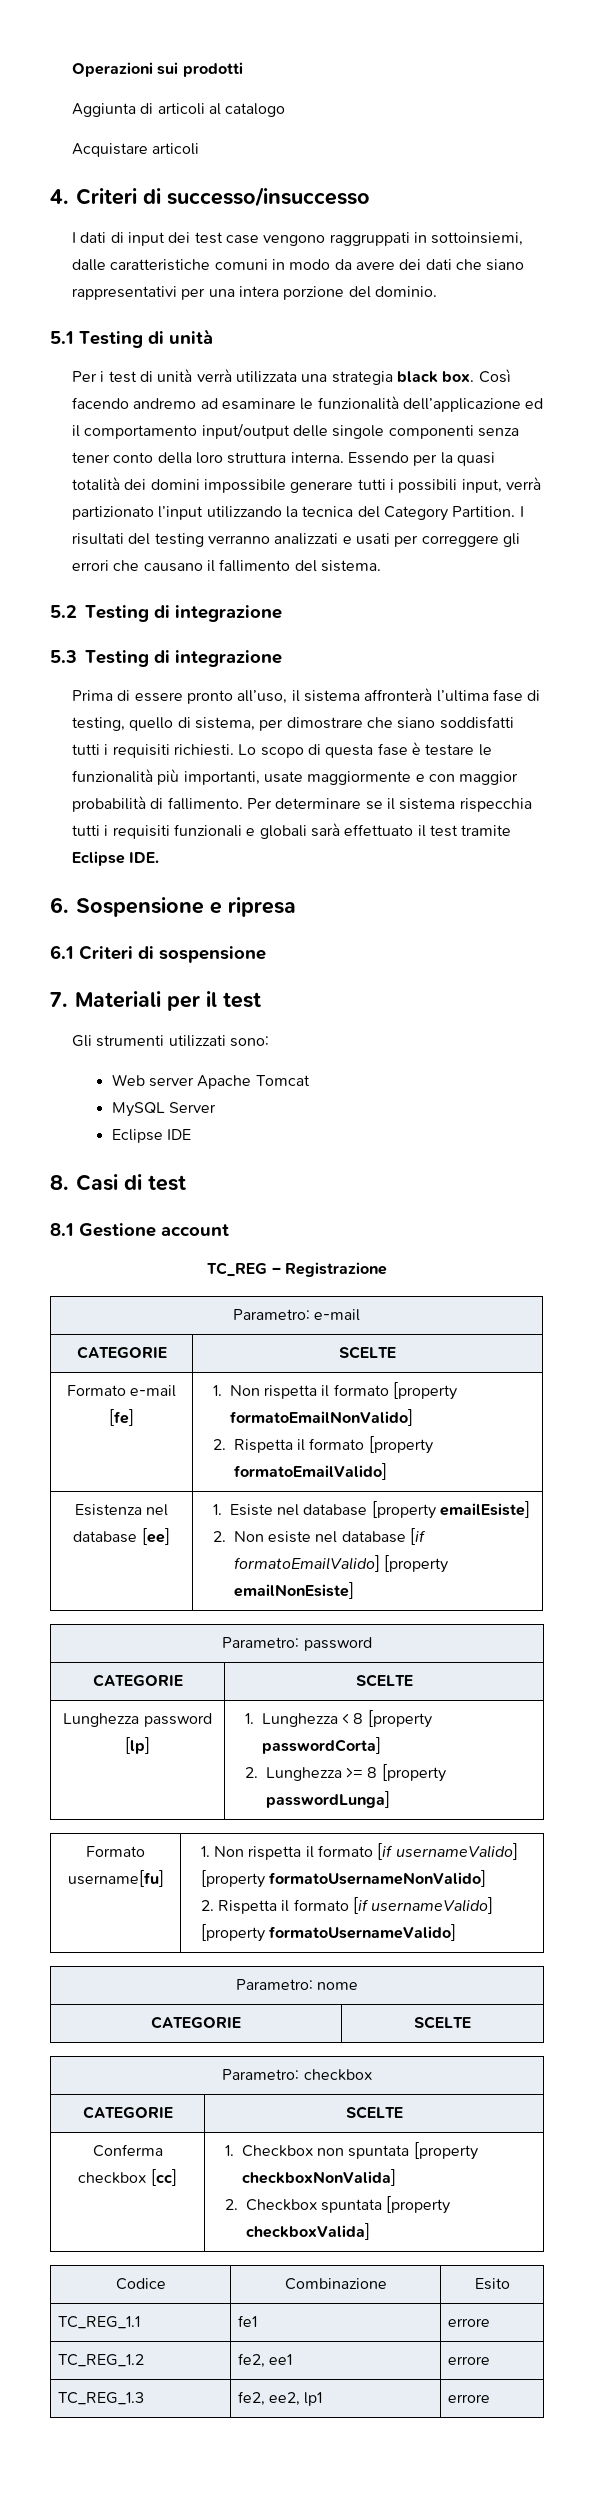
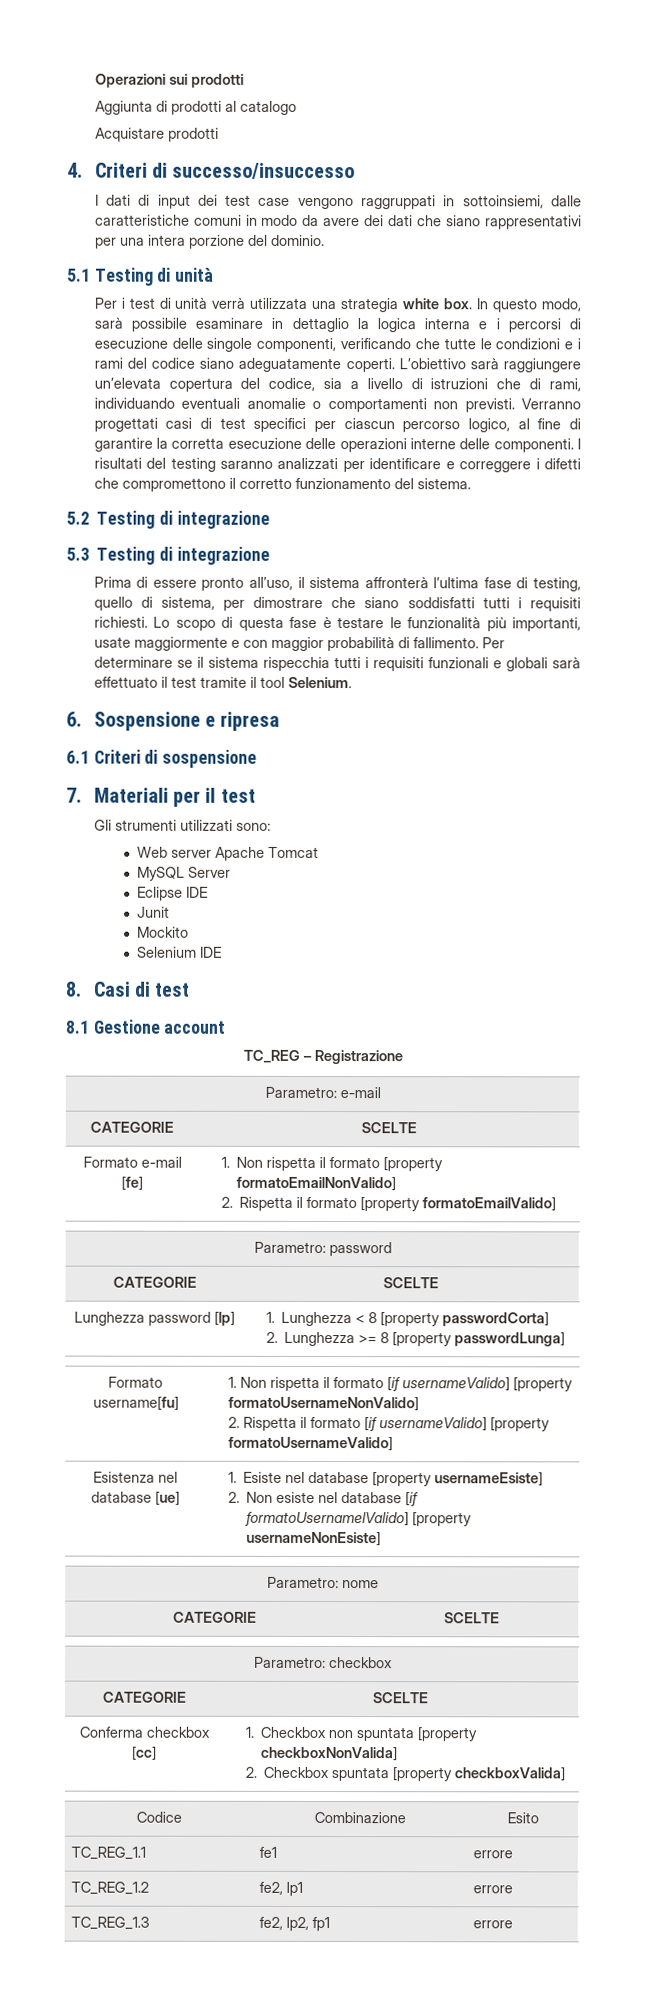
- Aggiunta di articoli al catalogo
+ Aggiunta di prodotti al catalogo
- Acquistare articoli
+ Acquistare prodotti
- Per i test di unità verrà utilizzata una strategia black box. Così facendo andremo ad esaminare le funzionalità dell’applicazione ed il comportamento input/output delle singole componenti senza tener conto della loro struttura interna. Essendo per la quasi totalità dei domini impossibile generare tutti i possibili input, verrà partizionato l’input utilizzando la tecnica del Category Partition. I risultati del testing verranno analizzati e usati per correggere gli errori che causano il fallimento del sistema.
+ Per i test di unità verrà utilizzata una strategia white box. In questo modo, sarà possibile esaminare in dettaglio la logica interna e i percorsi di esecuzione delle singole componenti, verificando che tutte le condizioni e i rami del codice siano adeguatamente coperti. L’obiettivo sarà raggiungere un’elevata copertura del codice, sia a livello di istruzioni che di rami, individuando eventuali anomalie o comportamenti non previsti. Verranno progettati casi di test specifici per ciascun percorso logico, al fine di garantire la corretta esecuzione delle operazioni interne delle componenti. I risultati del testing saranno analizzati per identificare e correggere i difetti che compromettono il corretto funzionamento del sistema.
- Per determinare se il sistema rispecchia tutti i requisiti funzionali e globali sarà effettuato il test tramite Eclipse IDE.
+ Per determinare se il sistema rispecchia tutti i requisiti funzionali e globali sarà effettuato il test tramite il tool Selenium.
+ Junit
+ Mockito
+ Selenium IDE
- Esistenza nel database [ee] | 1. Esiste nel database [property emailEsiste]
- 2. Non esiste nel database [if formatoEmailValido] [property emailNonEsiste]
+ Esistenza nel database [ue] | 1. Esiste nel database [property usernameEsiste]
+ 2. Non esiste nel database [if formatoUsernamelValido] [property usernameNonEsiste]
- TC_REG_1.2 | fe2, ee1 | errore
+ TC_REG_1.2 | fe2, lp1 | errore
- TC_REG_1.3 | fe2, ee2, lp1 | errore
+ TC_REG_1.3 | fe2, lp2, fp1 | errore

